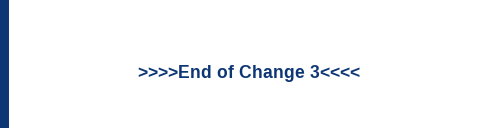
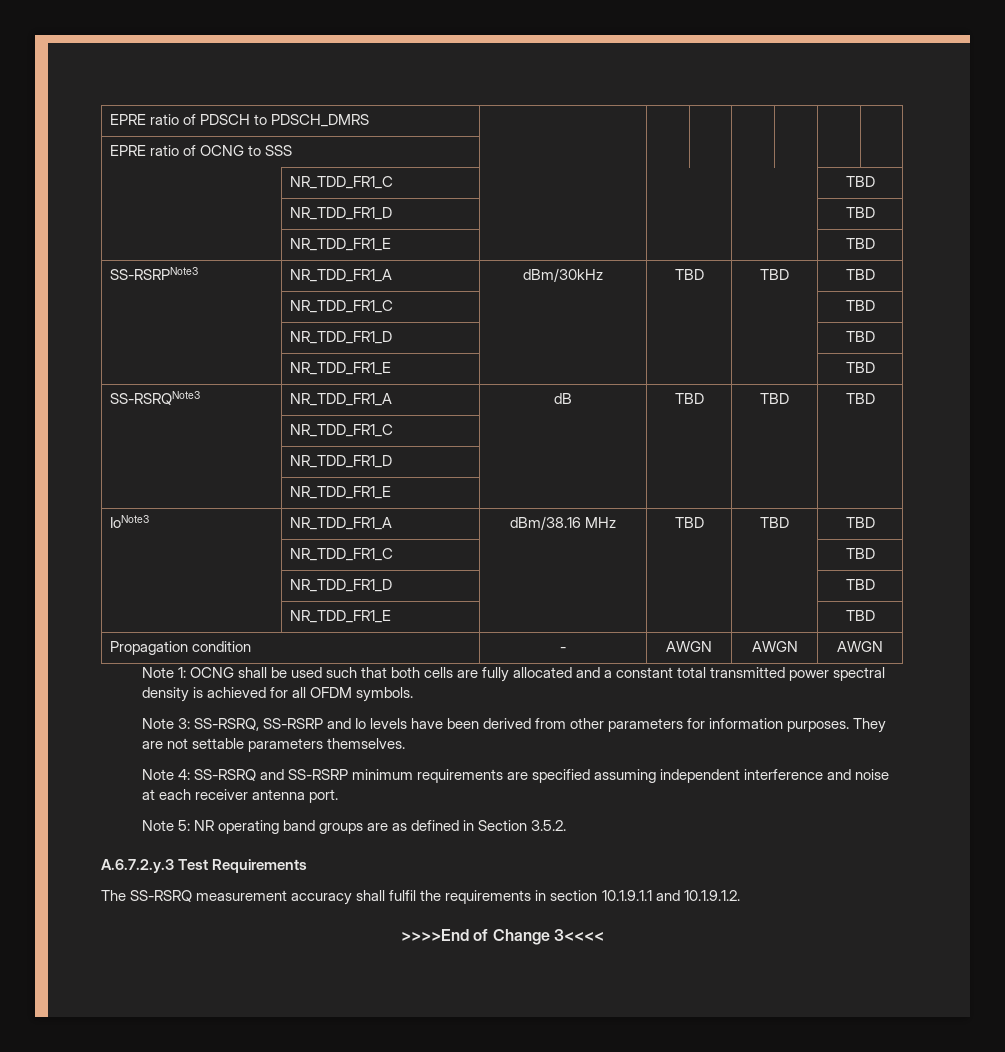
+ EPRE ratio of PDSCH to PDSCH_DMRS | | | | | | |
+ EPRE ratio of OCNG to SSS | | | | | | |
+ | NR_TDD_FR1_C | | | | TBD
+ | NR_TDD_FR1_D | | | | TBD
+ | NR_TDD_FR1_E | | | | TBD
+ SS-RSRPNote3 | NR_TDD_FR1_A | dBm/30kHz | TBD | TBD | TBD
+ | NR_TDD_FR1_C | | | | TBD
+ | NR_TDD_FR1_D | | | | TBD
+ | NR_TDD_FR1_E | | | | TBD
+ SS-RSRQNote3 | NR_TDD_FR1_A | dB | TBD | TBD | TBD
+ | NR_TDD_FR1_C | | | |
+ | NR_TDD_FR1_D | | | |
+ | NR_TDD_FR1_E | | | |
+ IoNote3 | NR_TDD_FR1_A | dBm/38.16 MHz | TBD | TBD | TBD
+ | NR_TDD_FR1_C | | | | TBD
+ | NR_TDD_FR1_D | | | | TBD
+ | NR_TDD_FR1_E | | | | TBD
+ Propagation condition | - | AWGN | AWGN | AWGN
+ Note 1: OCNG shall be used such that both cells are fully allocated and a constant total transmitted power spectral density is achieved for all OFDM symbols.
+ Note 3: SS-RSRQ, SS-RSRP and Io levels have been derived from other parameters for information purposes. They are not settable parameters themselves.
+ Note 4: SS-RSRQ and SS-RSRP minimum requirements are specified assuming independent interference and noise at each receiver antenna port.
+ Note 5: NR operating band groups are as defined in Section 3.5.2.
+ A.6.7.2.y.3 Test Requirements
+ The SS-RSRQ measurement accuracy shall fulfil the requirements in section 10.1.9.1.1 and 10.1.9.1.2.

